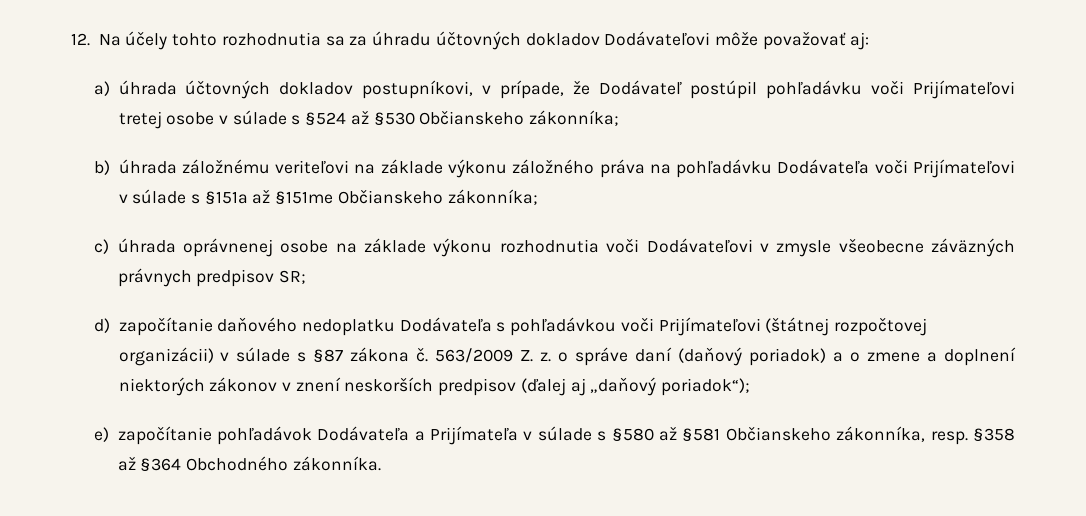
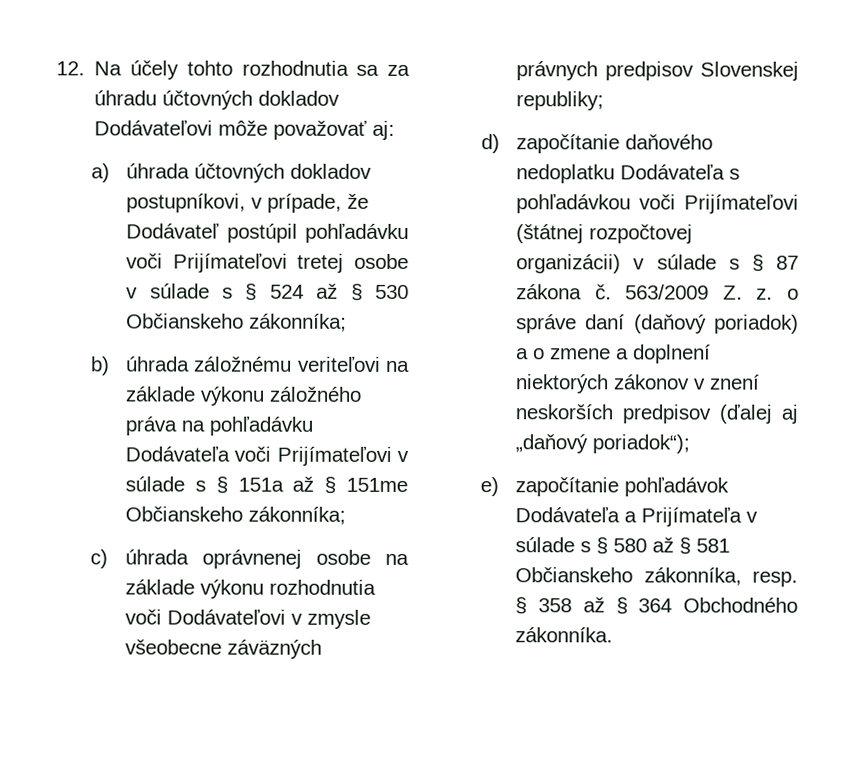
- a) úhrada účtovných dokladov postupníkovi, v prípade, že Dodávateľ postúpil pohľadávku voči Prijímateľovi tretej osobe v súlade s §524 až §530 Občianskeho zákonníka;
+ a) úhrada účtovných dokladov postupníkovi, v prípade, že Dodávateľ postúpil pohľadávku voči Prijímateľovi tretej osobe v súlade s § 524 až § 530 Občianskeho zákonníka;
- b) úhrada záložnému veriteľovi na základe výkonu záložného práva na pohľadávku Dodávateľa voči Prijímateľovi v súlade s §151a až §151me Občianskeho zákonníka;
+ b) úhrada záložnému veriteľovi na základe výkonu záložného práva na pohľadávku Dodávateľa voči Prijímateľovi v súlade s § 151a až § 151me Občianskeho zákonníka;
- c) úhrada oprávnenej osobe na základe výkonu rozhodnutia voči Dodávateľovi v zmysle všeobecne záväzných právnych predpisov SR;
+ c) úhrada oprávnenej osobe na základe výkonu rozhodnutia voči Dodávateľovi v zmysle všeobecne záväzných právnych predpisov Slovenskej republiky;
- d) započítanie daňového nedoplatku Dodávateľa s pohľadávkou voči Prijímateľovi (štátnej rozpočtovej organizácii) v súlade s §87 zákona č.
+ d) započítanie daňového nedoplatku Dodávateľa s pohľadávkou voči Prijímateľovi (štátnej rozpočtovej organizácii) v súlade s § 87 zákona č.
- e) započítanie pohľadávok Dodávateľa a Prijímateľa v súlade s §580 až §581 Občianskeho zákonníka, resp. §358 až §364 Obchodného zákonníka.
+ e) započítanie pohľadávok Dodávateľa a Prijímateľa v súlade s § 580 až § 581 Občianskeho zákonníka, resp. § 358 až § 364 Obchodného zákonníka.

